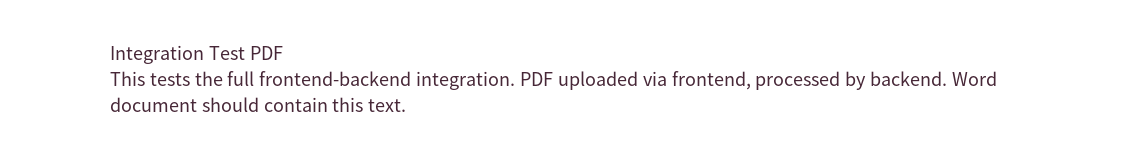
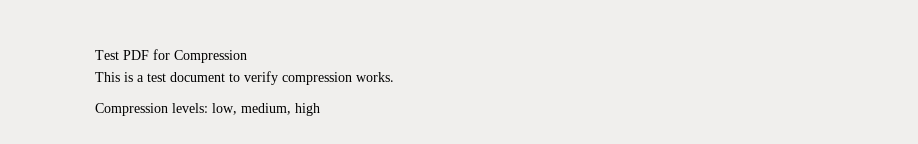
- Integration Test PDF
+ Test PDF for Compression
- This tests the full frontend-backend integration. PDF uploaded via frontend, processed by backend. Word document should contain this text.
+ This is a test document to verify compression works.
+ Compression levels: low, medium, high

